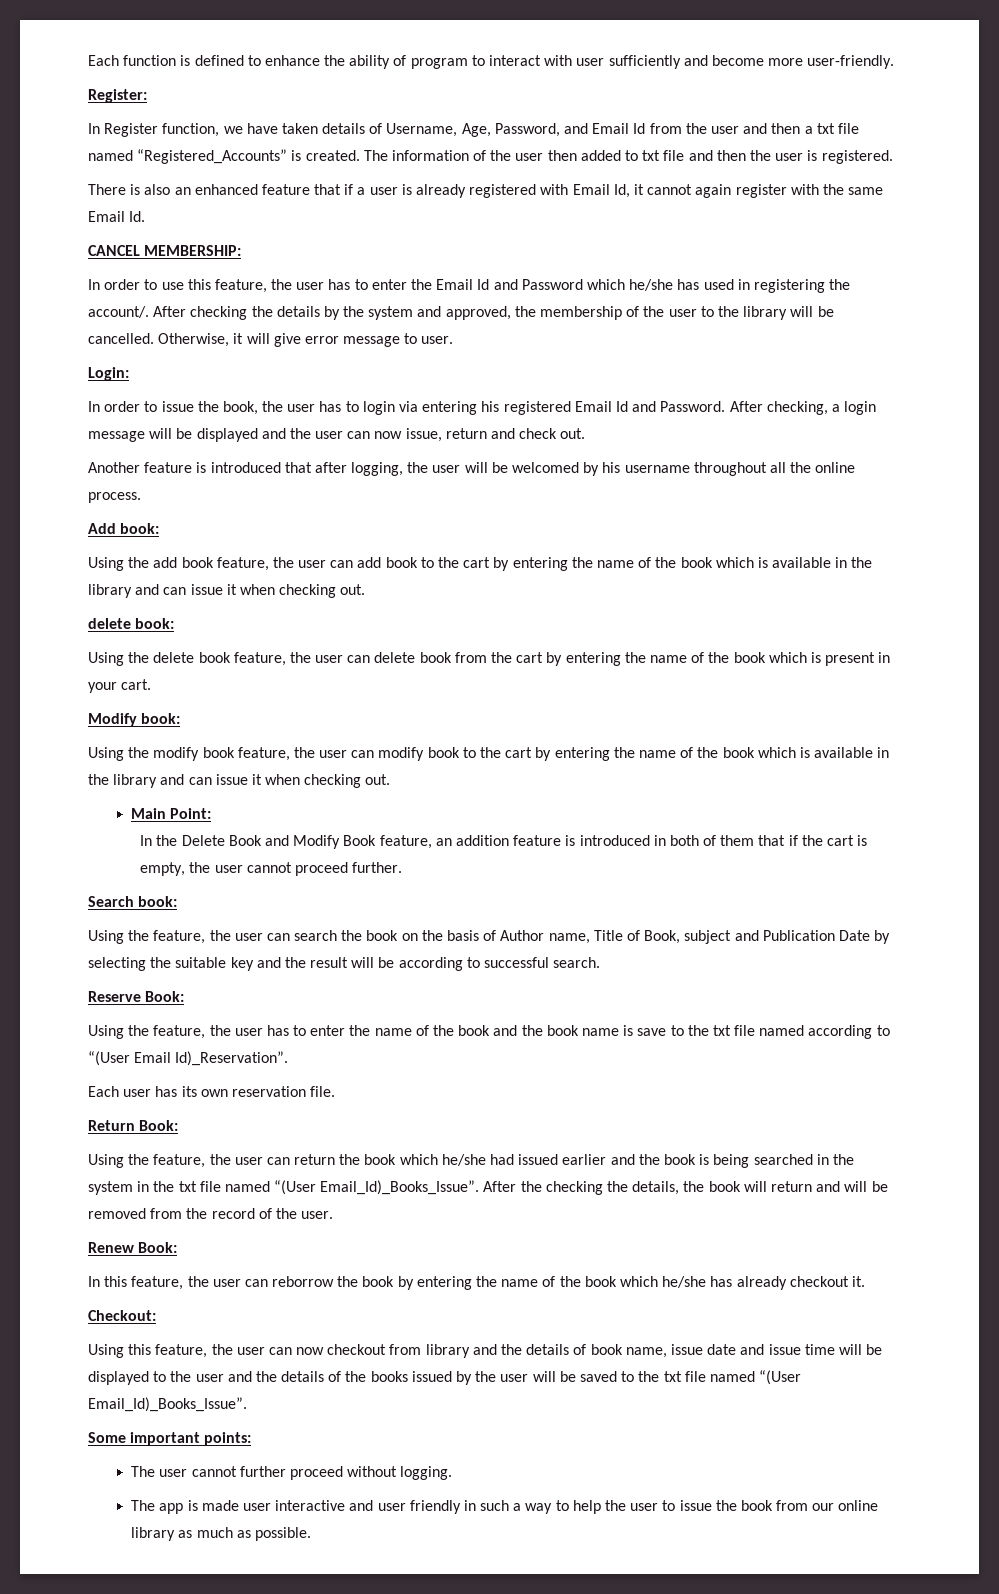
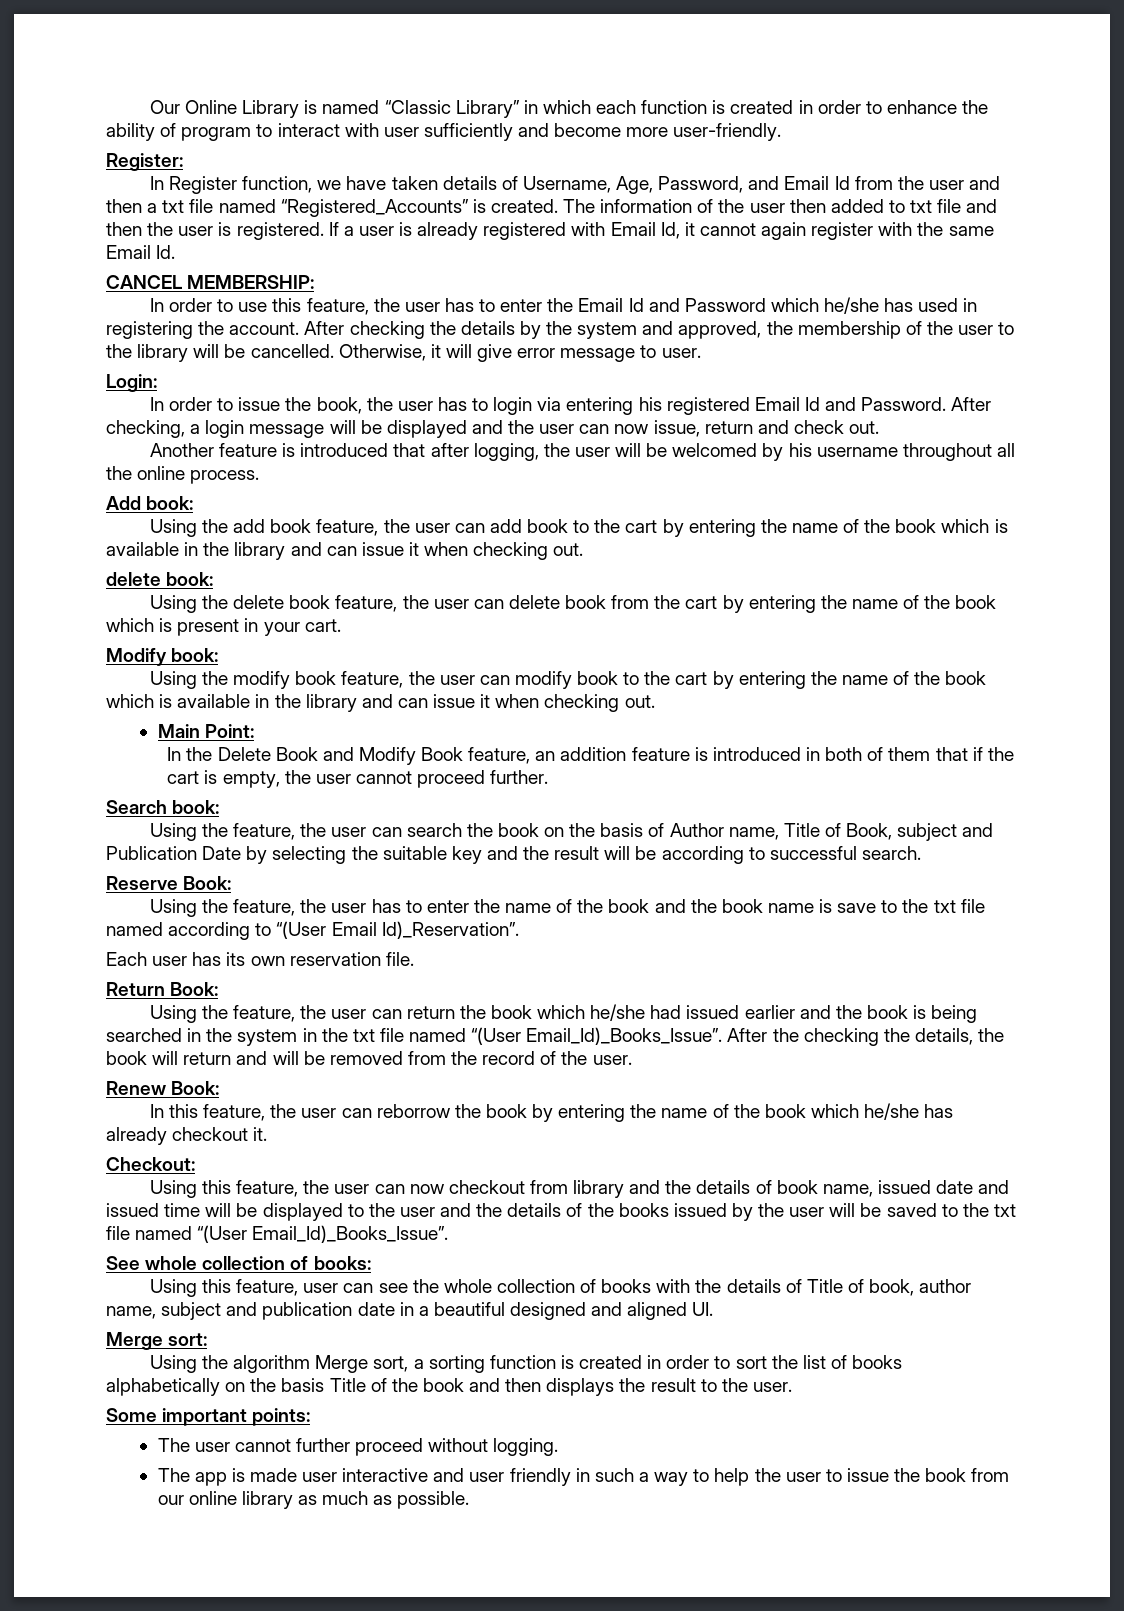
- Each function is defined to enhance the ability of program to interact with user sufficiently and become more user-friendly.
+ Our Online Library is named “Classic Library” in which each function is created in order to enhance the ability of program to interact with user sufficiently and become more user-friendly.
- The information of the user then added to txt file and then the user is registered.
- There is also an enhanced feature that if a user is already registered with Email Id, it cannot again register with the same Email Id.
+ The information of the user then added to txt file and then the user is registered. If a user is already registered with Email Id, it cannot again register with the same Email Id.
- In order to use this feature, the user has to enter the Email Id and Password which he/she has used in registering the account/.
+ In order to use this feature, the user has to enter the Email Id and Password which he/she has used in registering the account.
- Using this feature, the user can now checkout from library and the details of book name, issue date and issue time will be displayed to the user and the details of the books issued by the user will be saved to the txt file named “(User Email_Id)_Books_Issue”.
+ Using this feature, the user can now checkout from library and the details of book name, issued date and issued time will be displayed to the user and the details of the books issued by the user will be saved to the txt file named “(User Email_Id)_Books_Issue”.
+ See whole collection of books:
+ Using this feature, user can see the whole collection of books with the details of Title of book, author name, subject and publication date in a beautiful designed and aligned UI.
+ Merge sort:
+ Using the algorithm Merge sort, a sorting function is created in order to sort the list of books alphabetically on the basis Title of the book and then displays the result to the user.

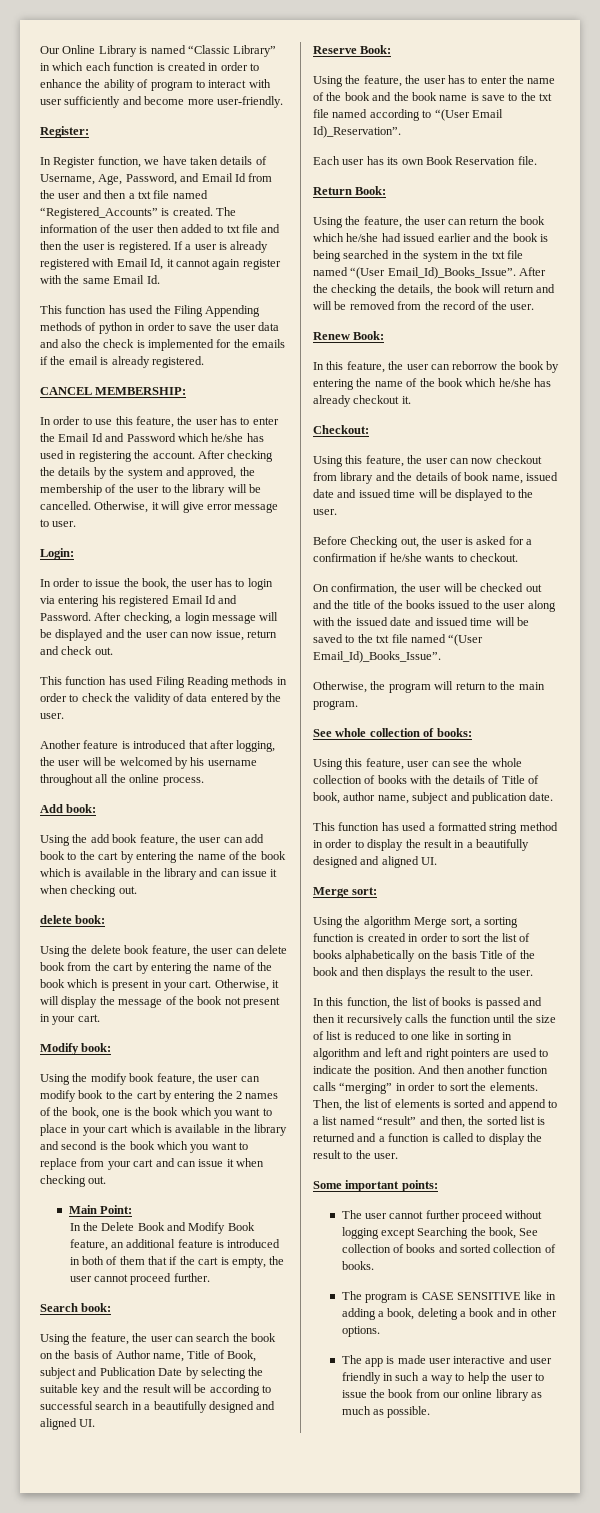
+ This function has used the Filing Appending methods of python in order to save the user data and also the check is implemented for the emails if the email is already registered.
+ This function has used Filing Reading methods in order to check the validity of data entered by the user.
+ Otherwise, it will display the message of the book not present in your cart.
- Using the modify book feature, the user can modify book to the cart by entering the name of the book which is available in the library and can issue it when checking out.
+ Using the modify book feature, the user can modify book to the cart by entering the 2 names of the book, one is the book which you want to place in your cart which is available in the library and second is the book which you want to replace from your cart and can issue it when checking out.
- In the Delete Book and Modify Book feature, an addition feature is introduced in both of them that if the cart is empty, the user cannot proceed further.
+ In the Delete Book and Modify Book feature, an additional feature is introduced in both of them that if the cart is empty, the user cannot proceed further.
- Using the feature, the user can search the book on the basis of Author name, Title of Book, subject and Publication Date by selecting the suitable key and the result will be according to successful search.
+ Using the feature, the user can search the book on the basis of Author name, Title of Book, subject and Publication Date by selecting the suitable key and the result will be according to successful search in a beautifully designed and aligned UI.
- Each user has its own reservation file.
+ Each user has its own Book Reservation file.
- Using this feature, the user can now checkout from library and the details of book name, issued date and issued time will be displayed to the user and the details of the books issued by the user will be saved to the txt file named “(User Email_Id)_Books_Issue”.
+ Using this feature, the user can now checkout from library and the details of book name, issued date and issued time will be displayed to the user.
+ Before Checking out, the user is asked for a confirmation if he/she wants to checkout.
+ On confirmation, the user will be checked out and the title of the books issued to the user along with the issued date and issued time will be saved to the txt file named “(User Email_Id)_Books_Issue”.
+ Otherwise, the program will return to the main program.
- Using this feature, user can see the whole collection of books with the details of Title of book, author name, subject and publication date in a beautiful designed and aligned UI.
+ Using this feature, user can see the whole collection of books with the details of Title of book, author name, subject and publication date.
+ This function has used a formatted string method in order to display the result in a beautifully designed and aligned UI.
+ In this function, the list of books is passed and then it recursively calls the function until the size of list is reduced to one like in sorting in algorithm and left and right pointers are used to indicate the position. And then another function calls “merging” in order to sort the elements. Then, the list of elements is sorted and append to a list named “result” and then, the sorted list is returned and a function is called to display the result to the user.
- The user cannot further proceed without logging.
+ The user cannot further proceed without logging except Searching the book, See collection of books and sorted collection of books.
+ The program is CASE SENSITIVE like in adding a book, deleting a book and in other options.

